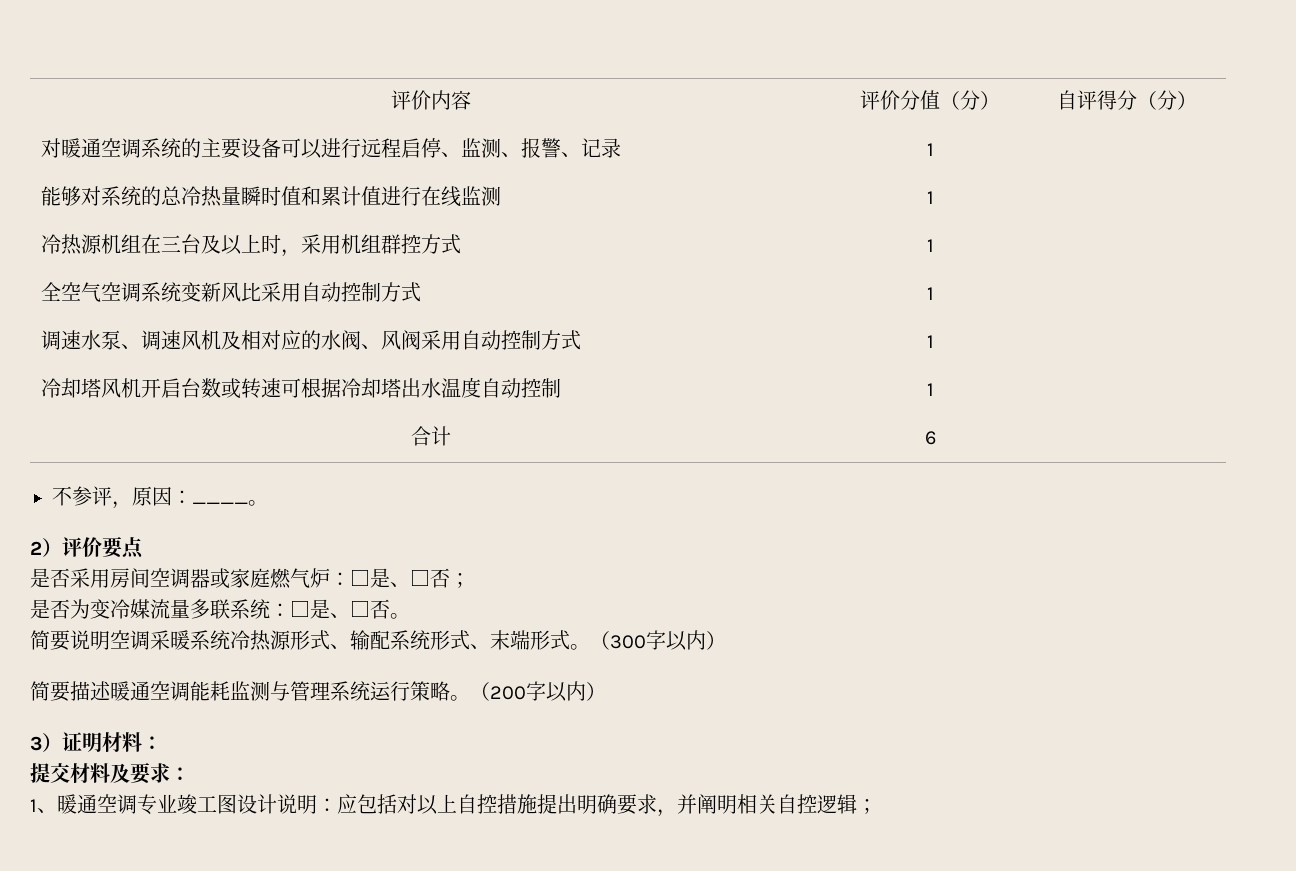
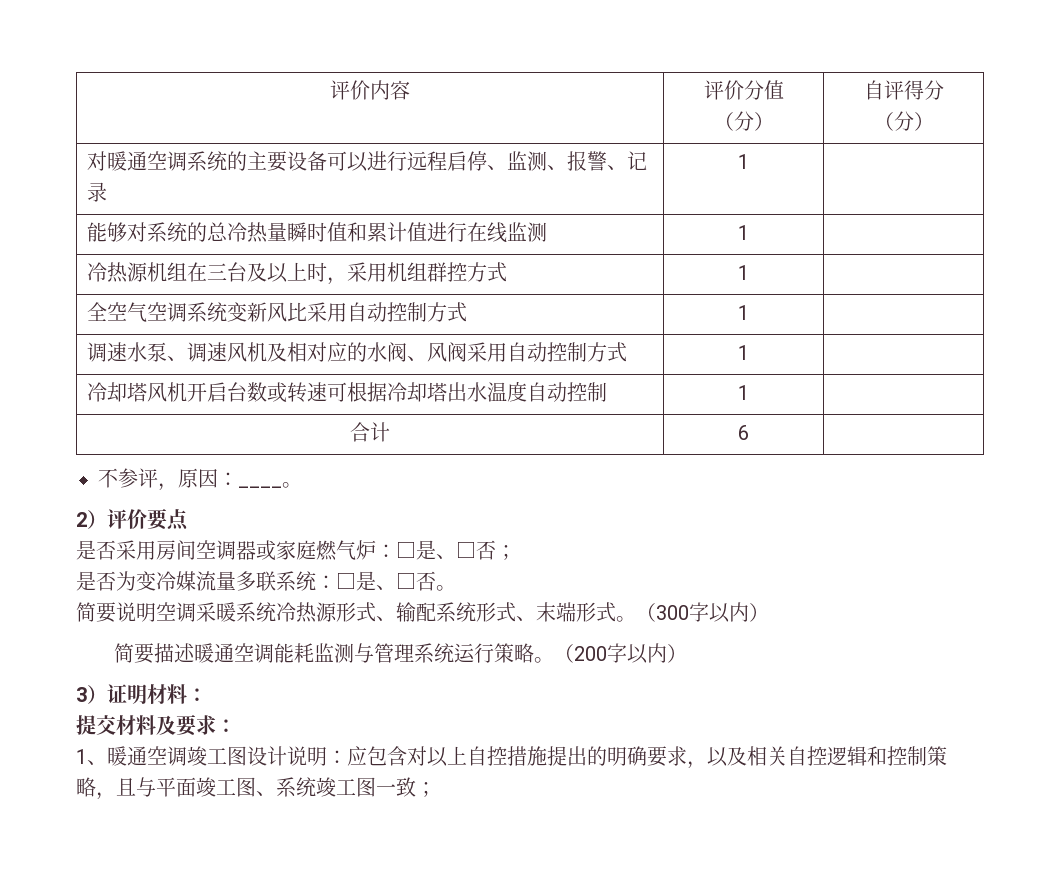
- 1、暖通空调专业竣工图设计说明：应包括对以上自控措施提出明确要求，并阐明相关自控逻辑；
+ 1、暖通空调竣工图设计说明：应包含对以上自控措施提出的明确要求，以及相关自控逻辑和控制策略，且与平面竣工图、系统竣工图一致；

